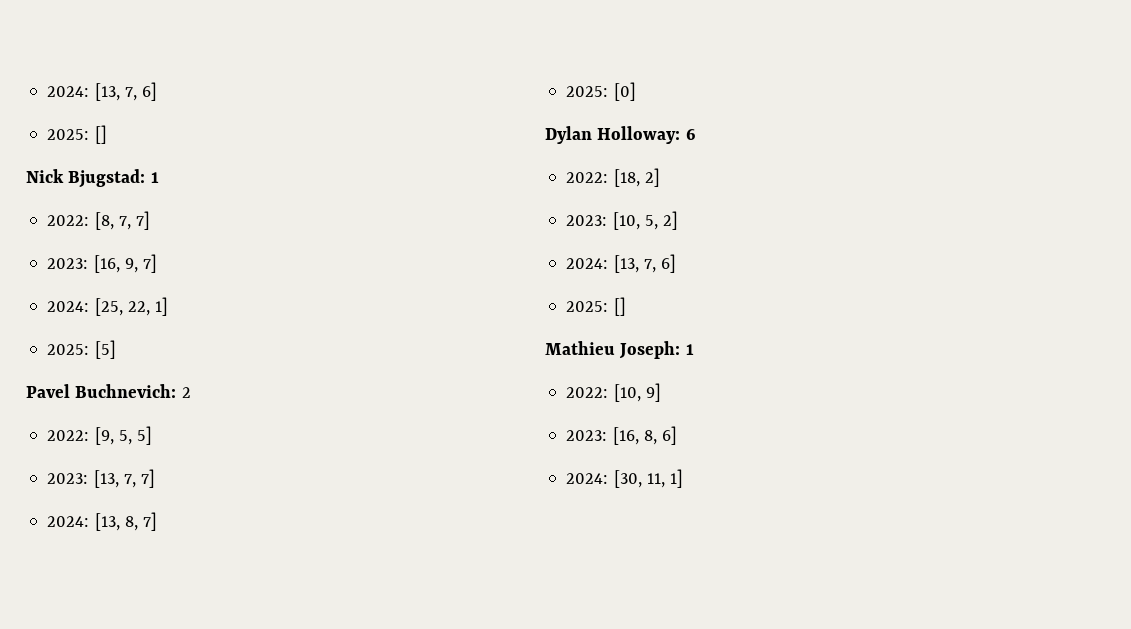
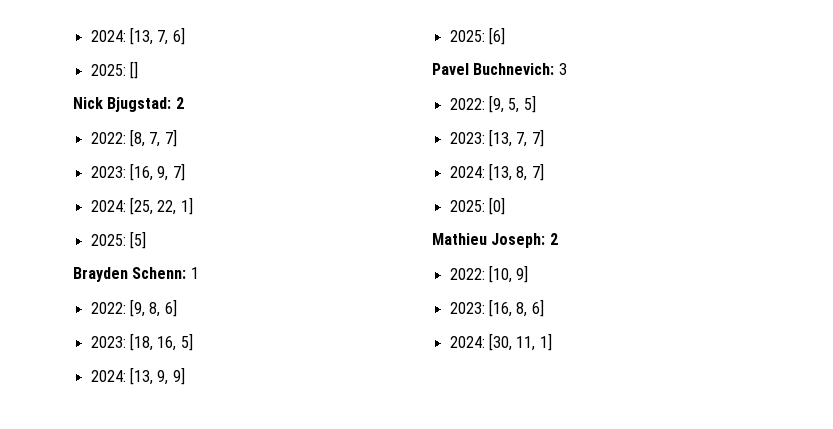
- Nick Bjugstad: 1
+ Nick Bjugstad: 2
+ Brayden Schenn: 1
+ 2022: [9, 8, 6]
+ 2023: [18, 16, 5]
+ 2024: [13, 9, 9]
+ 2025: [6]
- Pavel Buchnevich: 2
+ Pavel Buchnevich: 3
- Dylan Holloway: 6
- 2022: [18, 2]
- 2023: [10, 5, 2]
- 2024: [13, 7, 6]
- 2025: []
- Mathieu Joseph: 1
+ Mathieu Joseph: 2

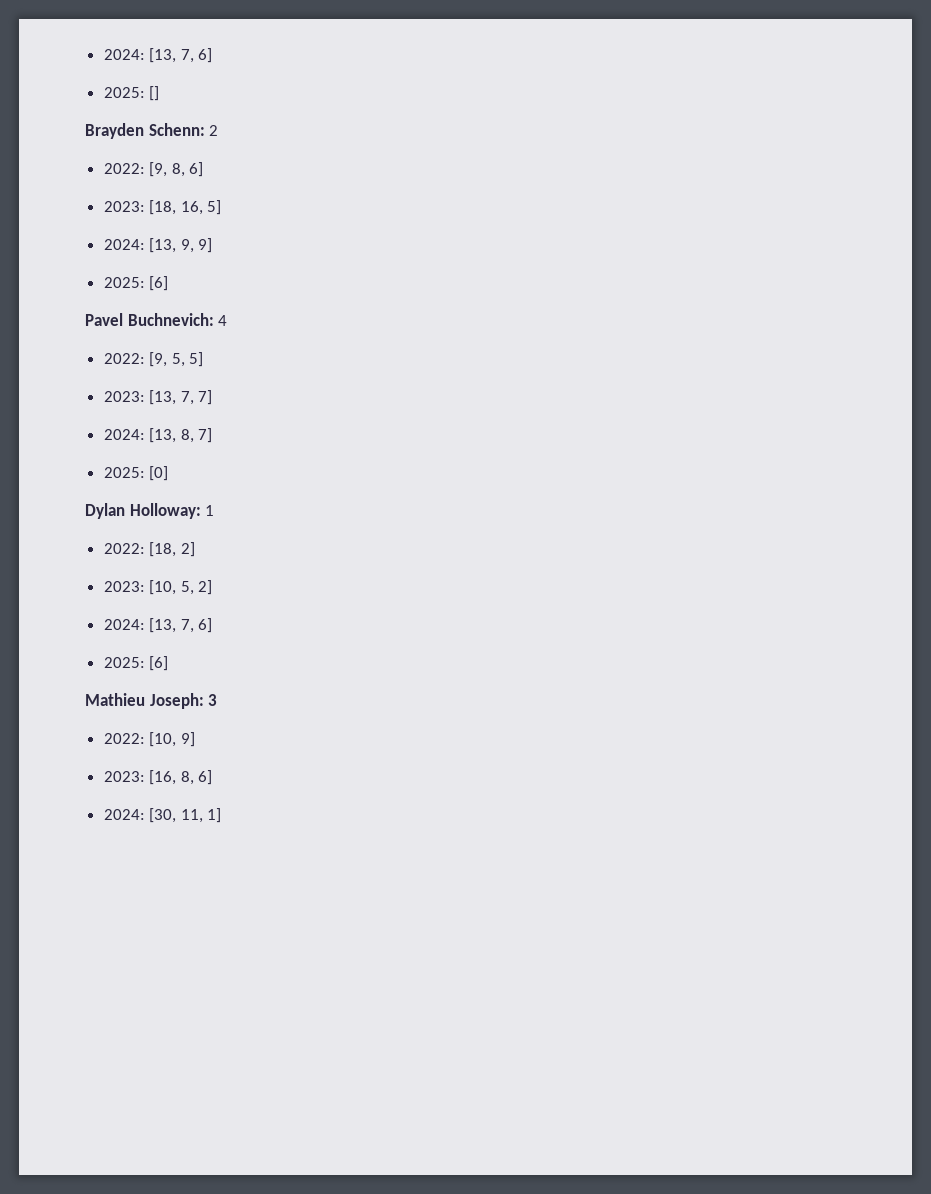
- Nick Bjugstad: 2
- 2022: [8, 7, 7]
- 2023: [16, 9, 7]
- 2024: [25, 22, 1]
- 2025: [5]
- Brayden Schenn: 1
+ Brayden Schenn: 2
- Pavel Buchnevich: 3
+ Pavel Buchnevich: 4
+ Dylan Holloway: 1
+ 2022: [18, 2]
+ 2023: [10, 5, 2]
+ 2024: [13, 7, 6]
+ 2025: [6]
- Mathieu Joseph: 2
+ Mathieu Joseph: 3

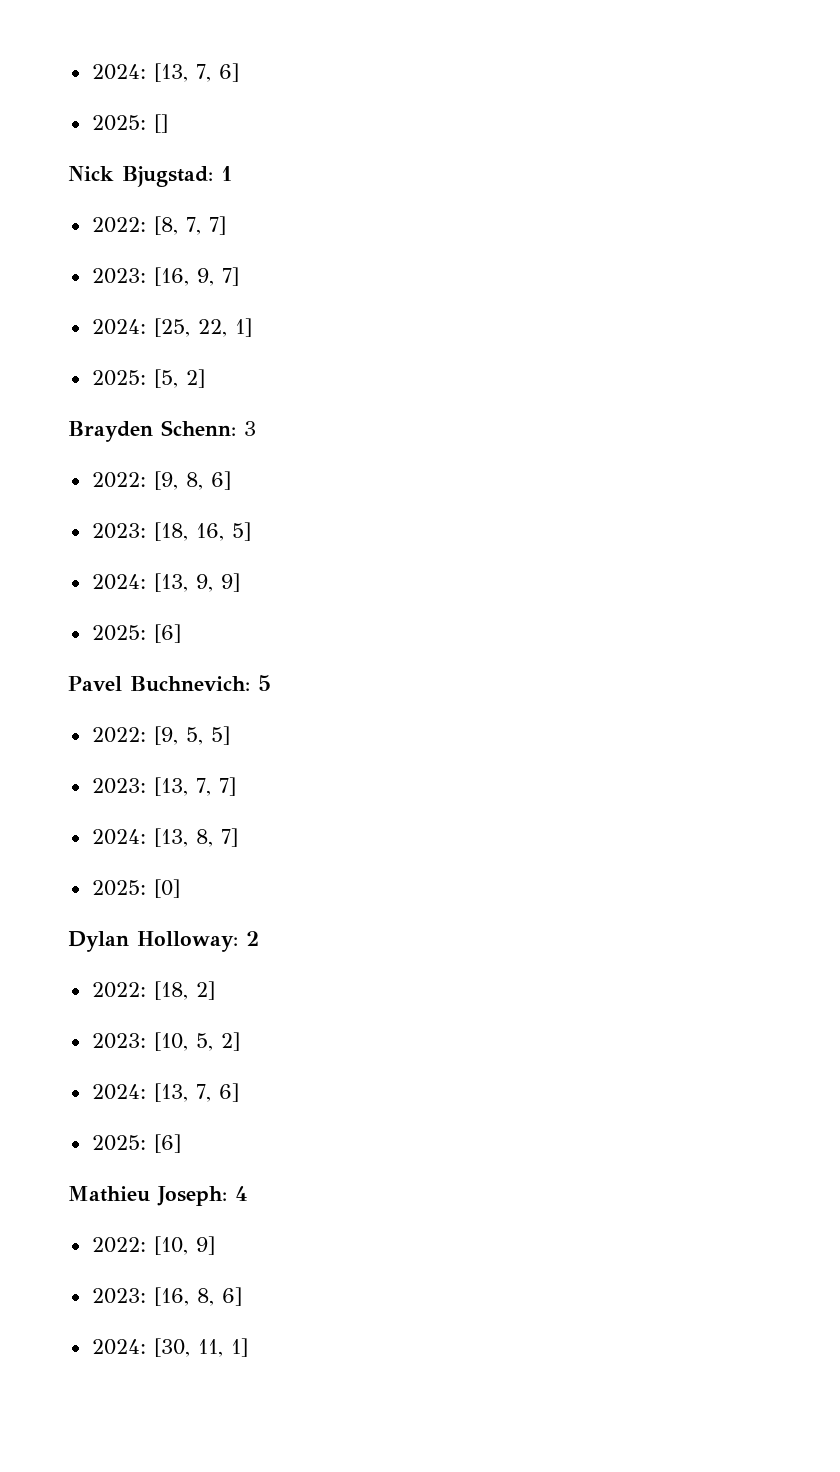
+ Nick Bjugstad: 1
+ 2022: [8, 7, 7]
+ 2023: [16, 9, 7]
+ 2024: [25, 22, 1]
+ 2025: [5, 2]
- Brayden Schenn: 2
+ Brayden Schenn: 3
- Pavel Buchnevich: 4
+ Pavel Buchnevich: 5
- Dylan Holloway: 1
+ Dylan Holloway: 2
- Mathieu Joseph: 3
+ Mathieu Joseph: 4

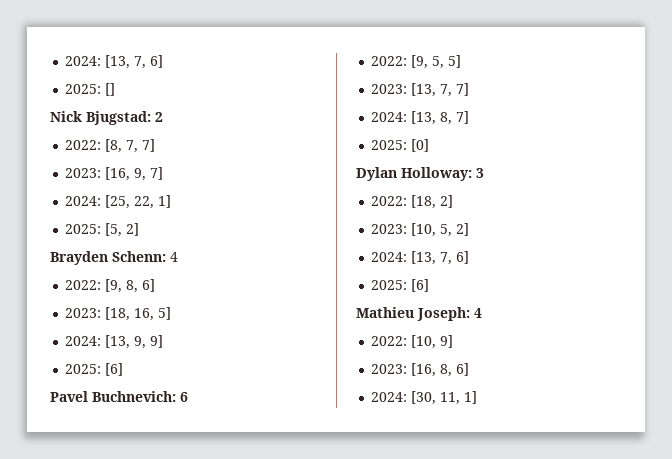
- Nick Bjugstad: 1
+ Nick Bjugstad: 2
- Brayden Schenn: 3
+ Brayden Schenn: 4
- Pavel Buchnevich: 5
+ Pavel Buchnevich: 6
- Dylan Holloway: 2
+ Dylan Holloway: 3

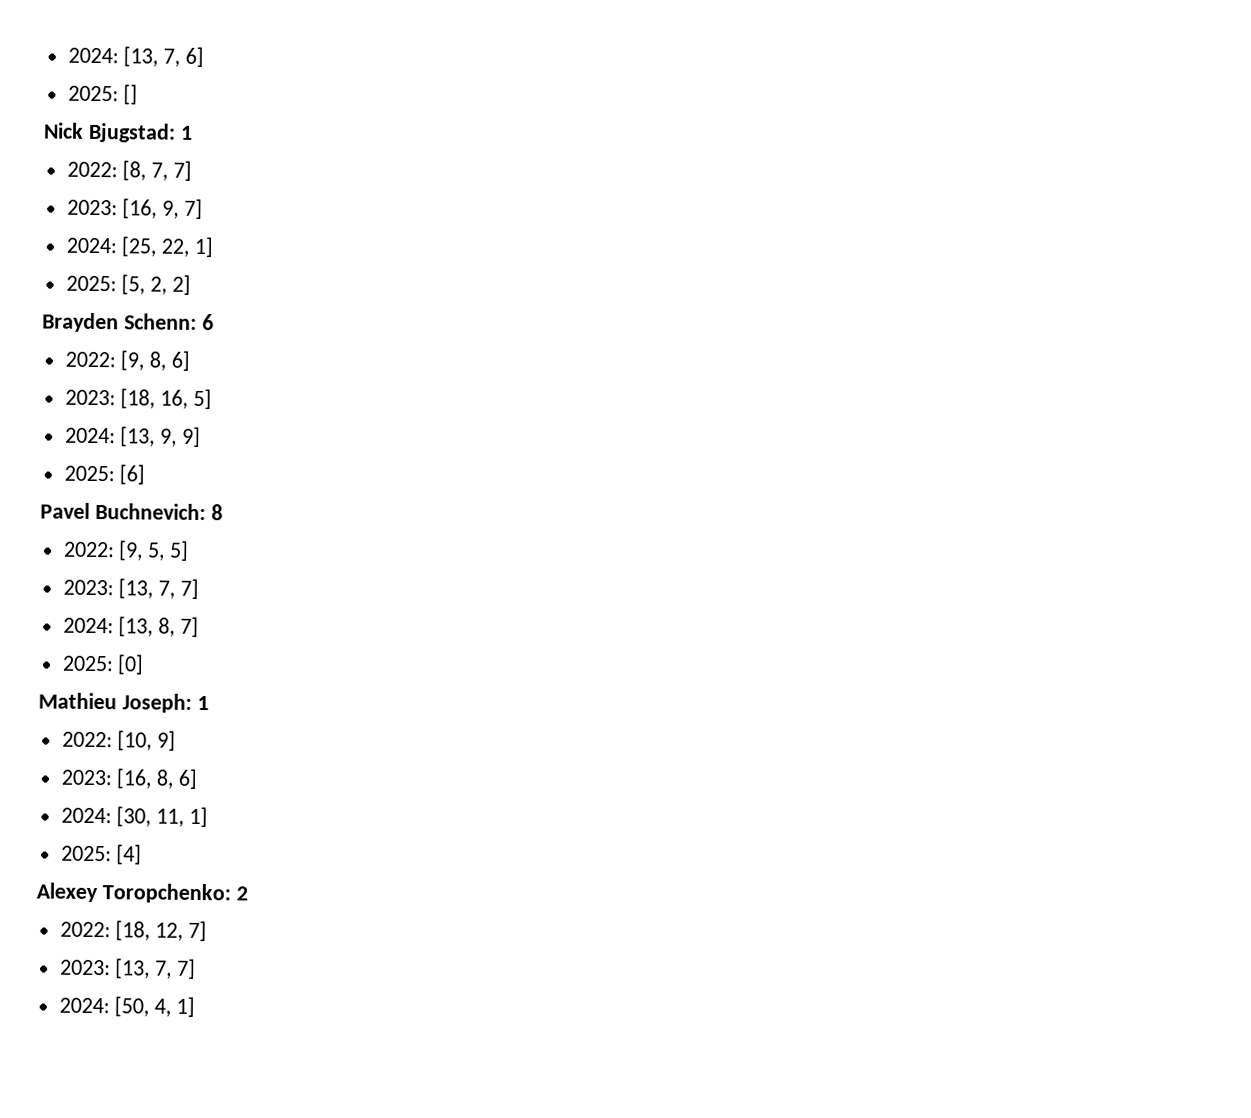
- Nick Bjugstad: 2
+ Nick Bjugstad: 1
- 2025: [5, 2]
+ 2025: [5, 2, 2]
- Brayden Schenn: 4
+ Brayden Schenn: 6
- Pavel Buchnevich: 6
+ Pavel Buchnevich: 8
- Dylan Holloway: 3
- 2022: [18, 2]
- 2023: [10, 5, 2]
- 2024: [13, 7, 6]
- 2025: [6]
- Mathieu Joseph: 4
+ Mathieu Joseph: 1
+ 2025: [4]
+ Alexey Toropchenko: 2
+ 2022: [18, 12, 7]
+ 2023: [13, 7, 7]
+ 2024: [50, 4, 1]

